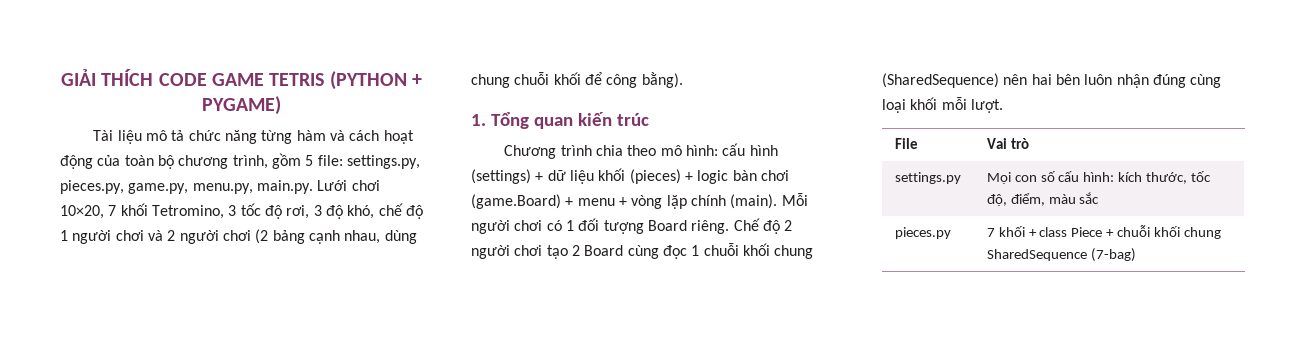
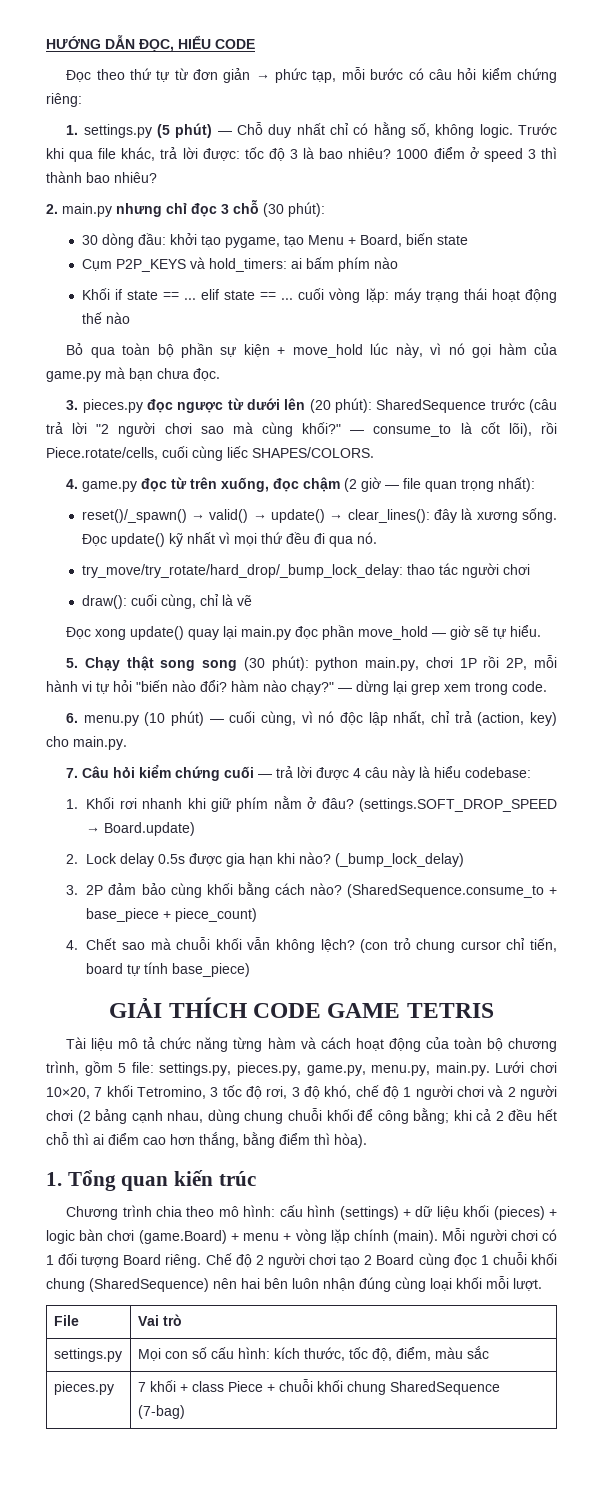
+ HƯỚNG DẪN ĐỌC, HIỂU CODE
+ Đọc theo thứ tự từ đơn giản → phức tạp, mỗi bước có câu hỏi kiểm chứng riêng:
+ 1. settings.py (5 phút) — Chỗ duy nhất chỉ có hằng số, không logic. Trước khi qua file khác, trả lời được: tốc độ 3 là bao nhiêu? 1000 điểm ở speed 3 thì thành bao nhiêu?
+ 2. main.py nhưng chỉ đọc 3 chỗ (30 phút):
+ 30 dòng đầu: khởi tạo pygame, tạo Menu + Board, biến state
+ Cụm P2P_KEYS và hold_timers: ai bấm phím nào
+ Khối if state == ... elif state == ... cuối vòng lặp: máy trạng thái hoạt động thế nào
+ Bỏ qua toàn bộ phần sự kiện + move_hold lúc này, vì nó gọi hàm của game.py mà bạn chưa đọc.
+ 3. pieces.py đọc ngược từ dưới lên (20 phút): SharedSequence trước (câu trả lời "2 người chơi sao mà cùng khối?" — consume_to là cốt lõi), rồi Piece.rotate/cells, cuối cùng liếc SHAPES/COLORS.
+ 4. game.py đọc từ trên xuống, đọc chậm (2 giờ — file quan trọng nhất):
+ reset()/_spawn() → valid() → update() → clear_lines(): đây là xương sống. Đọc update() kỹ nhất vì mọi thứ đều đi qua nó.
+ try_move/try_rotate/hard_drop/_bump_lock_delay: thao tác người chơi
+ draw(): cuối cùng, chỉ là vẽ
+ Đọc xong update() quay lại main.py đọc phần move_hold — giờ sẽ tự hiểu.
+ 5. Chạy thật song song (30 phút): python main.py, chơi 1P rồi 2P, mỗi hành vi tự hỏi "biến nào đổi? hàm nào chạy?" — dừng lại grep xem trong code.
+ 6. menu.py (10 phút) — cuối cùng, vì nó độc lập nhất, chỉ trả (action, key) cho main.py.
+ 7. Câu hỏi kiểm chứng cuối — trả lời được 4 câu này là hiểu codebase:
+ 1. Khối rơi nhanh khi giữ phím nằm ở đâu? (settings.SOFT_DROP_SPEED → Board.update)
+ 2. Lock delay 0.5s được gia hạn khi nào? (_bump_lock_delay)
+ 3. 2P đảm bảo cùng khối bằng cách nào? (SharedSequence.consume_to + base_piece + piece_count)
+ 4. Chết sao mà chuỗi khối vẫn không lệch? (con trỏ chung cursor chỉ tiến, board tự tính base_piece)
- GIẢI THÍCH CODE GAME TETRIS (PYTHON + PYGAME)
+ GIẢI THÍCH CODE GAME TETRIS
- Tài liệu mô tả chức năng từng hàm và cách hoạt động của toàn bộ chương trình, gồm 5 file: settings.py, pieces.py, game.py, menu.py, main.py. Lưới chơi 10×20, 7 khối Tetromino, 3 tốc độ rơi, 3 độ khó, chế độ 1 người chơi và 2 người chơi (2 bảng cạnh nhau, dùng chung chuỗi khối để công bằng).
+ Tài liệu mô tả chức năng từng hàm và cách hoạt động của toàn bộ chương trình, gồm 5 file: settings.py, pieces.py, game.py, menu.py, main.py. Lưới chơi 10×20, 7 khối Tetromino, 3 tốc độ rơi, 3 độ khó, chế độ 1 người chơi và 2 người chơi (2 bảng cạnh nhau, dùng chung chuỗi khối để công bằng; khi cả 2 đều hết chỗ thì ai điểm cao hơn thắng, bằng điểm thì hòa).

